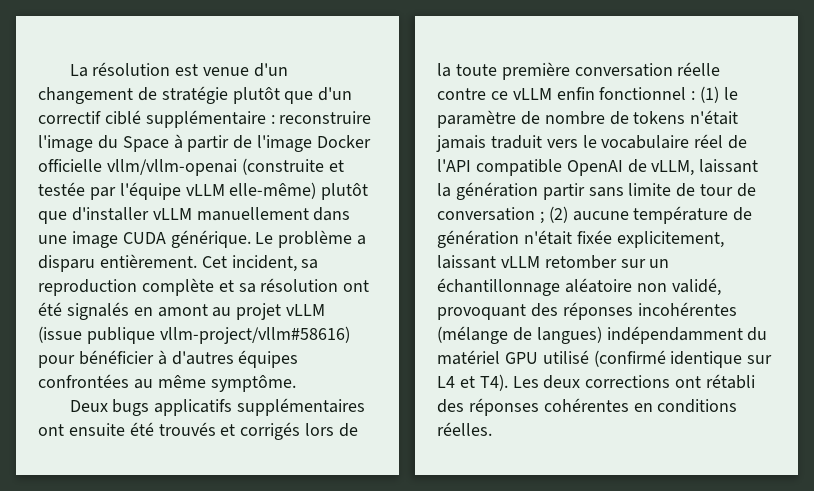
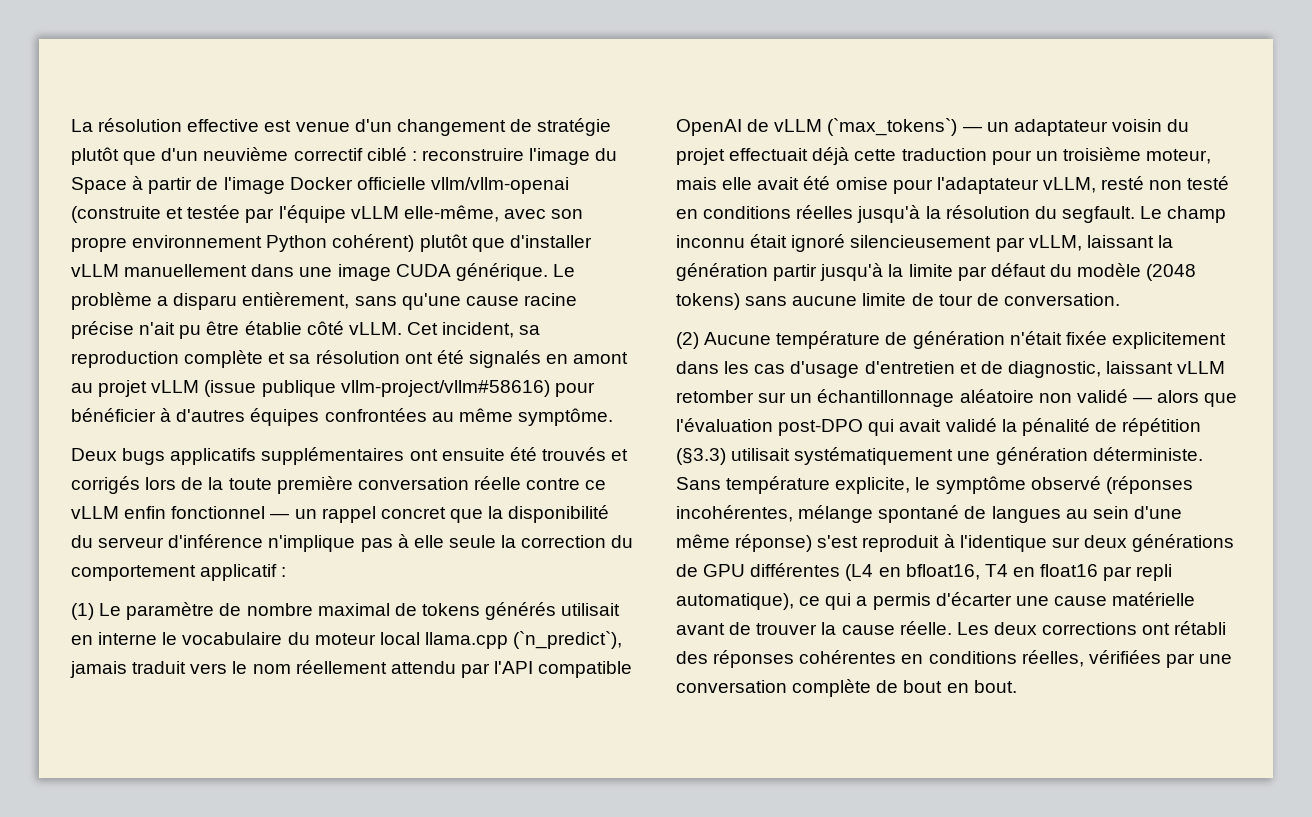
- La résolution est venue d'un changement de stratégie plutôt que d'un correctif ciblé supplémentaire : reconstruire l'image du Space à partir de l'image Docker officielle vllm/vllm-openai (construite et testée par l'équipe vLLM elle-même) plutôt que d'installer vLLM manuellement dans une image CUDA générique.
+ La résolution effective est venue d'un changement de stratégie plutôt que d'un neuvième correctif ciblé : reconstruire l'image du Space à partir de l'image Docker officielle vllm/vllm-openai (construite et testée par l'équipe vLLM elle-même, avec son propre environnement Python cohérent) plutôt que d'installer vLLM manuellement dans une image CUDA générique.
- Le problème a disparu entièrement.
+ Le problème a disparu entièrement, sans qu'une cause racine précise n'ait pu être établie côté vLLM.
- Deux bugs applicatifs supplémentaires ont ensuite été trouvés et corrigés lors de la toute première conversation réelle contre ce vLLM enfin fonctionnel : (1) le paramètre de nombre de tokens n'était jamais traduit vers le vocabulaire réel de l'API compatible OpenAI de vLLM, laissant la génération partir sans limite de tour de conversation ; (2) aucune température de génération n'était fixée explicitement, laissant vLLM retomber sur un échantillonnage aléatoire non validé, provoquant des réponses incohérentes (mélange de langues) indépendamment du matériel GPU utilisé (confirmé identique sur L4 et T4). Les deux corrections ont rétabli des réponses cohérentes en conditions réelles.
+ Deux bugs applicatifs supplémentaires ont ensuite été trouvés et corrigés lors de la toute première conversation réelle contre ce vLLM enfin fonctionnel — un rappel concret que la disponibilité du serveur d'inférence n'implique pas à elle seule la correction du comportement applicatif :
+ (1) Le paramètre de nombre maximal de tokens générés utilisait en interne le vocabulaire du moteur local llama.cpp (`n_predict`), jamais traduit vers le nom réellement attendu par l'API compatible OpenAI de vLLM (`max_tokens`) — un adaptateur voisin du projet effectuait déjà cette traduction pour un troisième moteur, mais elle avait été omise pour l'adaptateur vLLM, resté non testé en conditions réelles jusqu'à la résolution du segfault. Le champ inconnu était ignoré silencieusement par vLLM, laissant la génération partir jusqu'à la limite par défaut du modèle (2048 tokens) sans aucune limite de tour de conversation.
+ (2) Aucune température de génération n'était fixée explicitement dans les cas d'usage d'entretien et de diagnostic, laissant vLLM retomber sur un échantillonnage aléatoire non validé — alors que l'évaluation post-DPO qui avait validé la pénalité de répétition (§3.3) utilisait systématiquement une génération déterministe. Sans température explicite, le symptôme observé (réponses incohérentes, mélange spontané de langues au sein d'une même réponse) s'est reproduit à l'identique sur deux générations de GPU différentes (L4 en bfloat16, T4 en float16 par repli automatique), ce qui a permis d'écarter une cause matérielle avant de trouver la cause réelle. Les deux corrections ont rétabli des réponses cohérentes en conditions réelles, vérifiées par une conversation complète de bout en bout.

